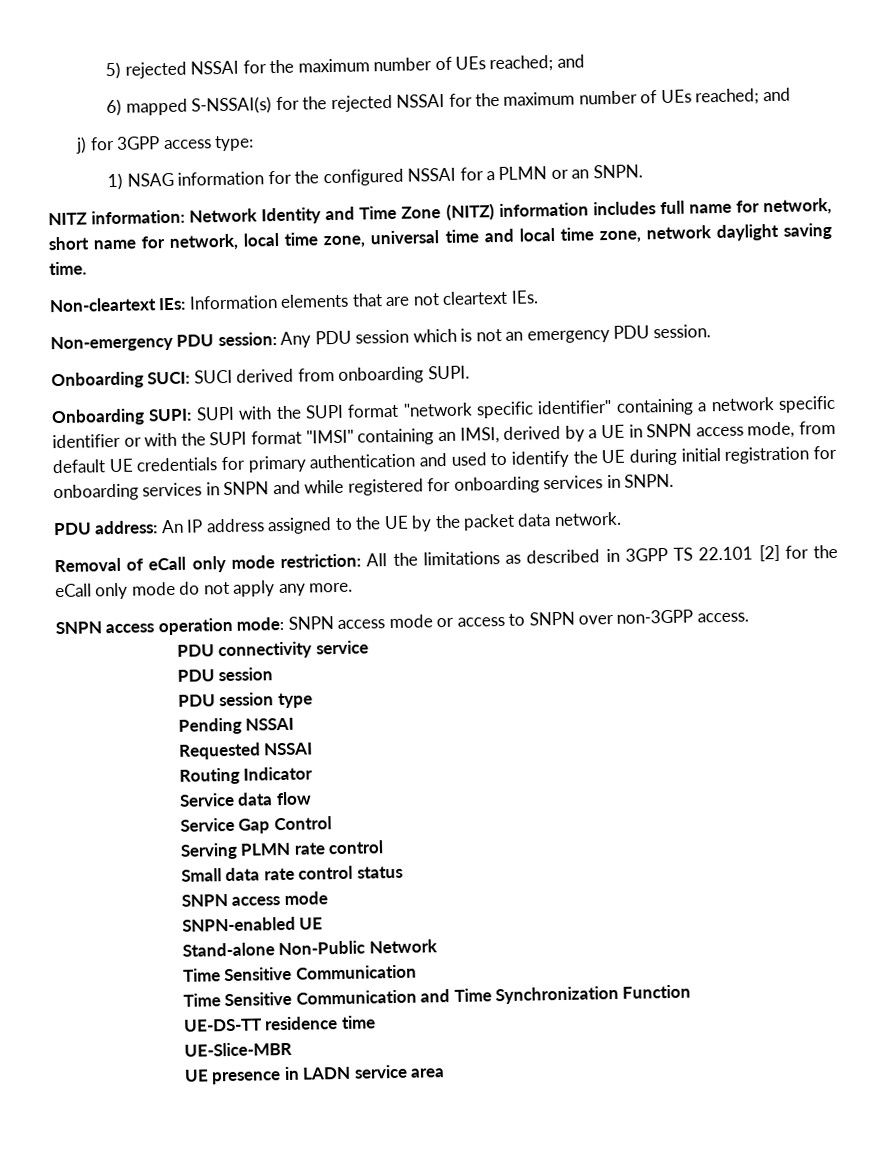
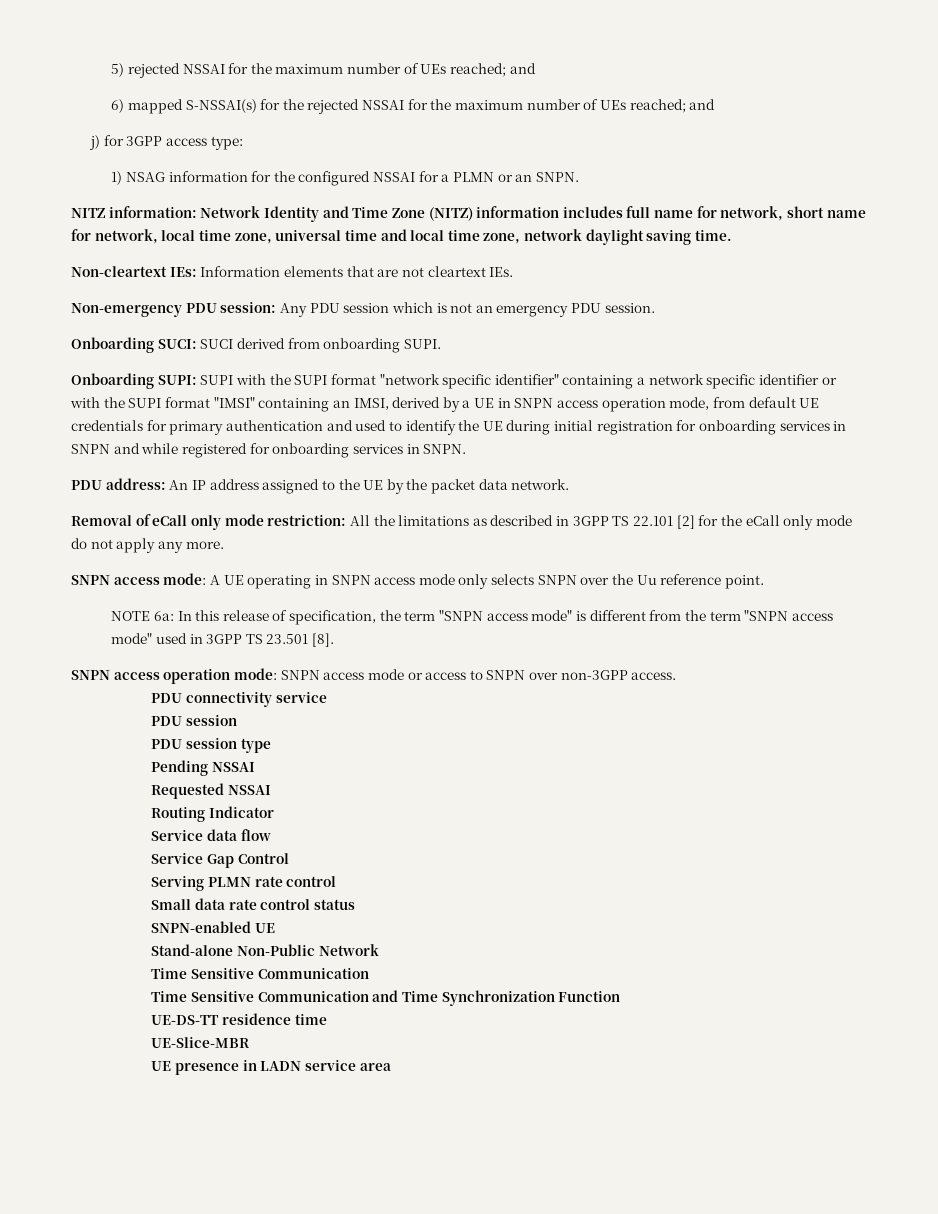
- SUPI with the SUPI format "network specific identifier" containing a network specific identifier or with the SUPI format "IMSI" containing an IMSI, derived by a UE in SNPN access mode, from default UE credentials for primary authentication and used to identify the UE during initial registration for onboarding services in SNPN and while registered for onboarding services in SNPN.
+ SUPI with the SUPI format "network specific identifier" containing a network specific identifier or with the SUPI format "IMSI" containing an IMSI, derived by a UE in SNPN access operation mode, from default UE credentials for primary authentication and used to identify the UE during initial registration for onboarding services in SNPN and while registered for onboarding services in SNPN.
+ SNPN access mode: A UE operating in SNPN access mode only selects SNPN over the Uu reference point.
+ NOTE 6a: In this release of specification, the term "SNPN access mode" is different from the term "SNPN access mode" used in 3GPP TS 23.501 [8].
  Small data rate control status
- SNPN access mode

